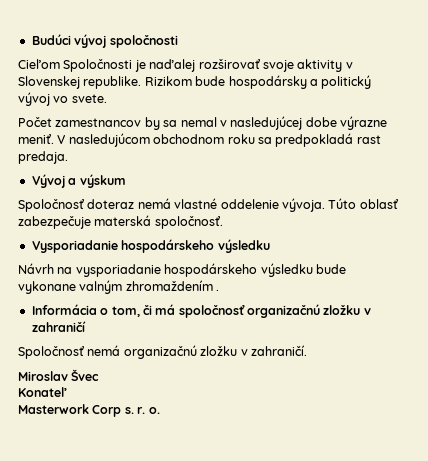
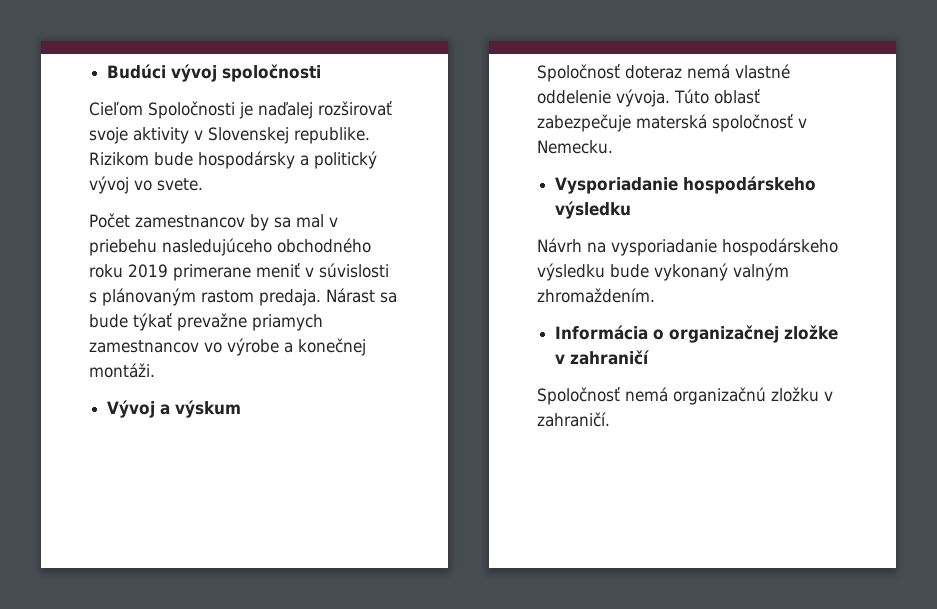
- Počet zamestnancov by sa nemal v nasledujúcej dobe výrazne meniť. V nasledujúcom obchodnom roku sa predpokladá rast predaja.
+ Počet zamestnancov by sa mal v priebehu nasledujúceho obchodného roku 2019 primerane meniť v súvislosti s plánovaným rastom predaja. Nárast sa bude týkať prevažne priamych zamestnancov vo výrobe a konečnej montáži.
- Túto oblasť zabezpečuje materská spoločnosť.
+ Túto oblasť zabezpečuje materská spoločnosť v Nemecku.
- Návrh na vysporiadanie hospodárskeho výsledku bude vykonane valným zhromaždením .
- Informácia o tom, či má spoločnosť organizačnú zložku v zahraničí
+ Návrh na vysporiadanie hospodárskeho výsledku bude vykonaný valným zhromaždením.
+ Informácia o organizačnej zložke v zahraničí
- Miroslav Švec
- Konateľ
- Masterwork Corp s. r. o.

